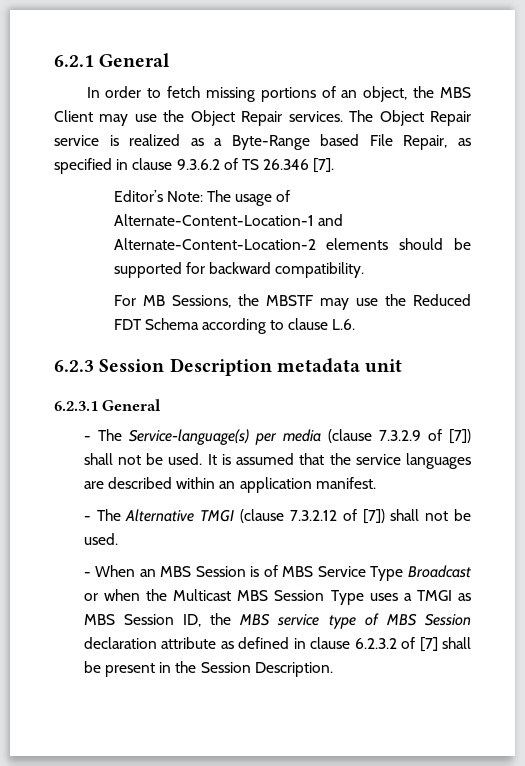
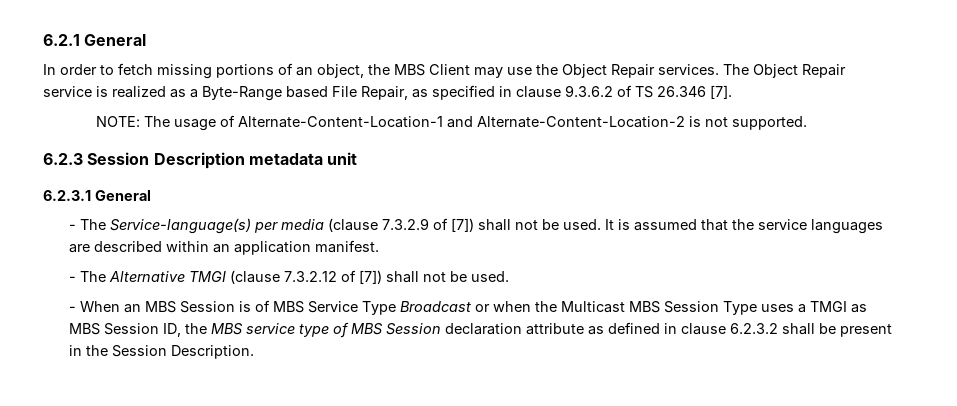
- Editor’s Note: The usage of Alternate-Content-Location-1 and Alternate-Content-Location-2 elements should be supported for backward compatibility.
- For MB Sessions, the MBSTF may use the Reduced FDT Schema according to clause L.6.
+ NOTE: The usage of Alternate-Content-Location-1 and Alternate-Content-Location-2 is not supported.
- - When an MBS Session is of MBS Service Type Broadcast or when the Multicast MBS Session Type uses a TMGI as MBS Session ID, the MBS service type of MBS Session declaration attribute as defined in clause 6.2.3.2 of [7] shall be present in the Session Description.
+ - When an MBS Session is of MBS Service Type Broadcast or when the Multicast MBS Session Type uses a TMGI as MBS Session ID, the MBS service type of MBS Session declaration attribute as defined in clause 6.2.3.2 shall be present in the Session Description.

